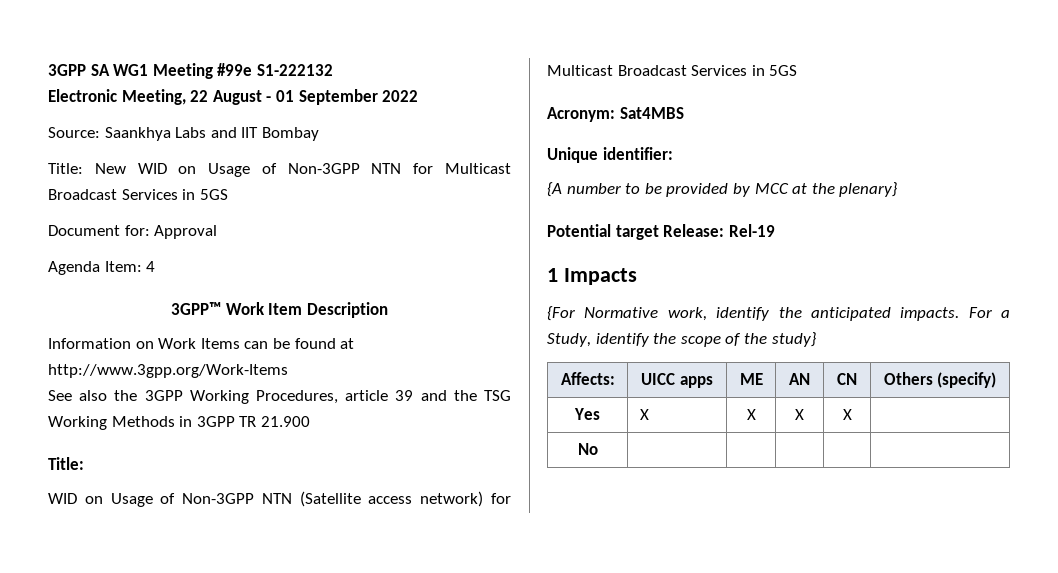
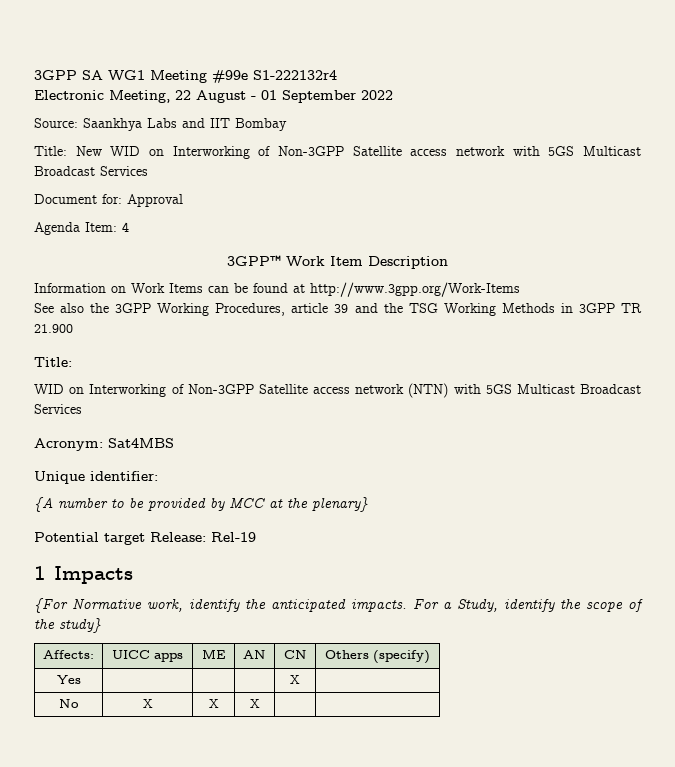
- 3GPP SA WG1 Meeting #99e S1-222132
+ 3GPP SA WG1 Meeting #99e S1-222132r4
- Title: New WID on Usage of Non-3GPP NTN for Multicast Broadcast Services in 5GS
+ Title: New WID on Interworking of Non-3GPP Satellite access network with 5GS Multicast Broadcast Services
- WID on Usage of Non-3GPP NTN (Satellite access network) for Multicast Broadcast Services in 5GS
+ WID on Interworking of Non-3GPP Satellite access network (NTN) with 5GS Multicast Broadcast Services
- Yes | X | X | X | X |
- No | | | | |
+ Yes | | | | X |
+ No | X | X | X | |

